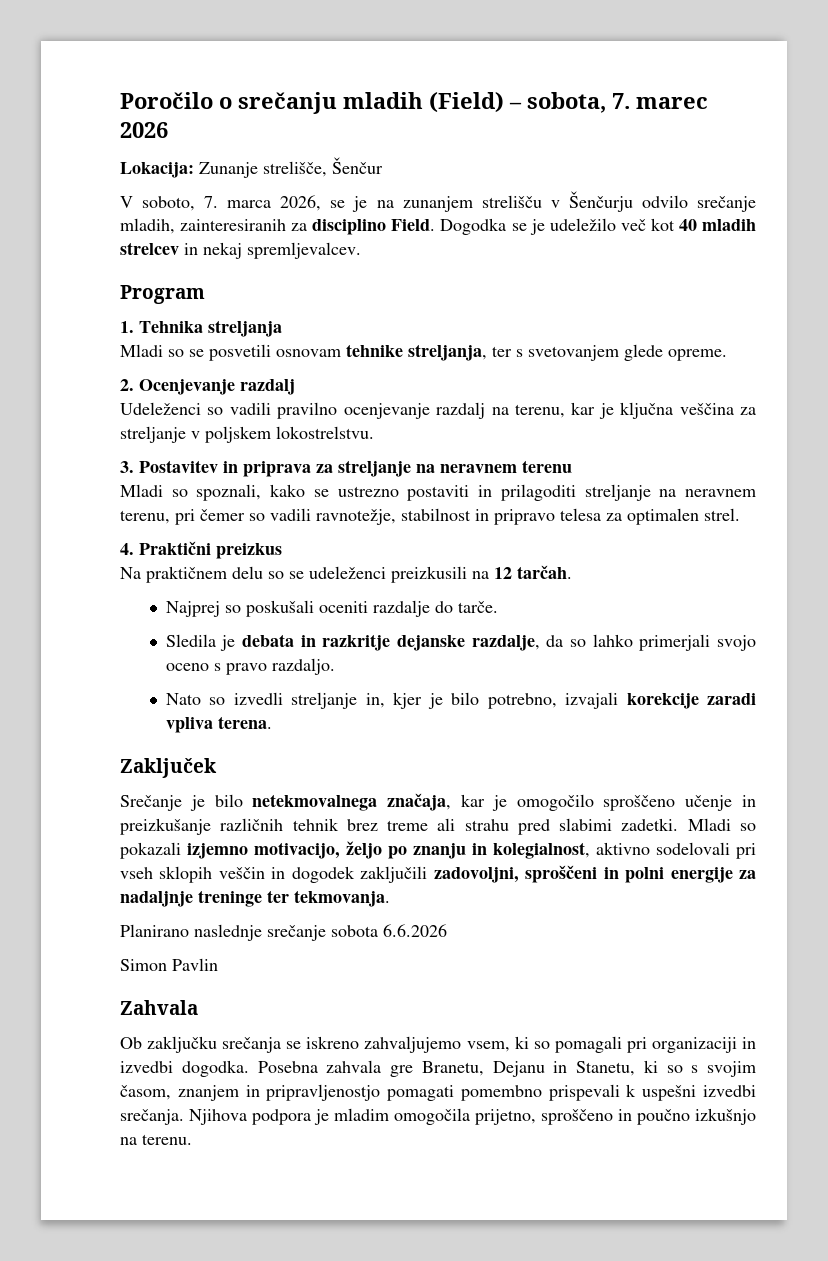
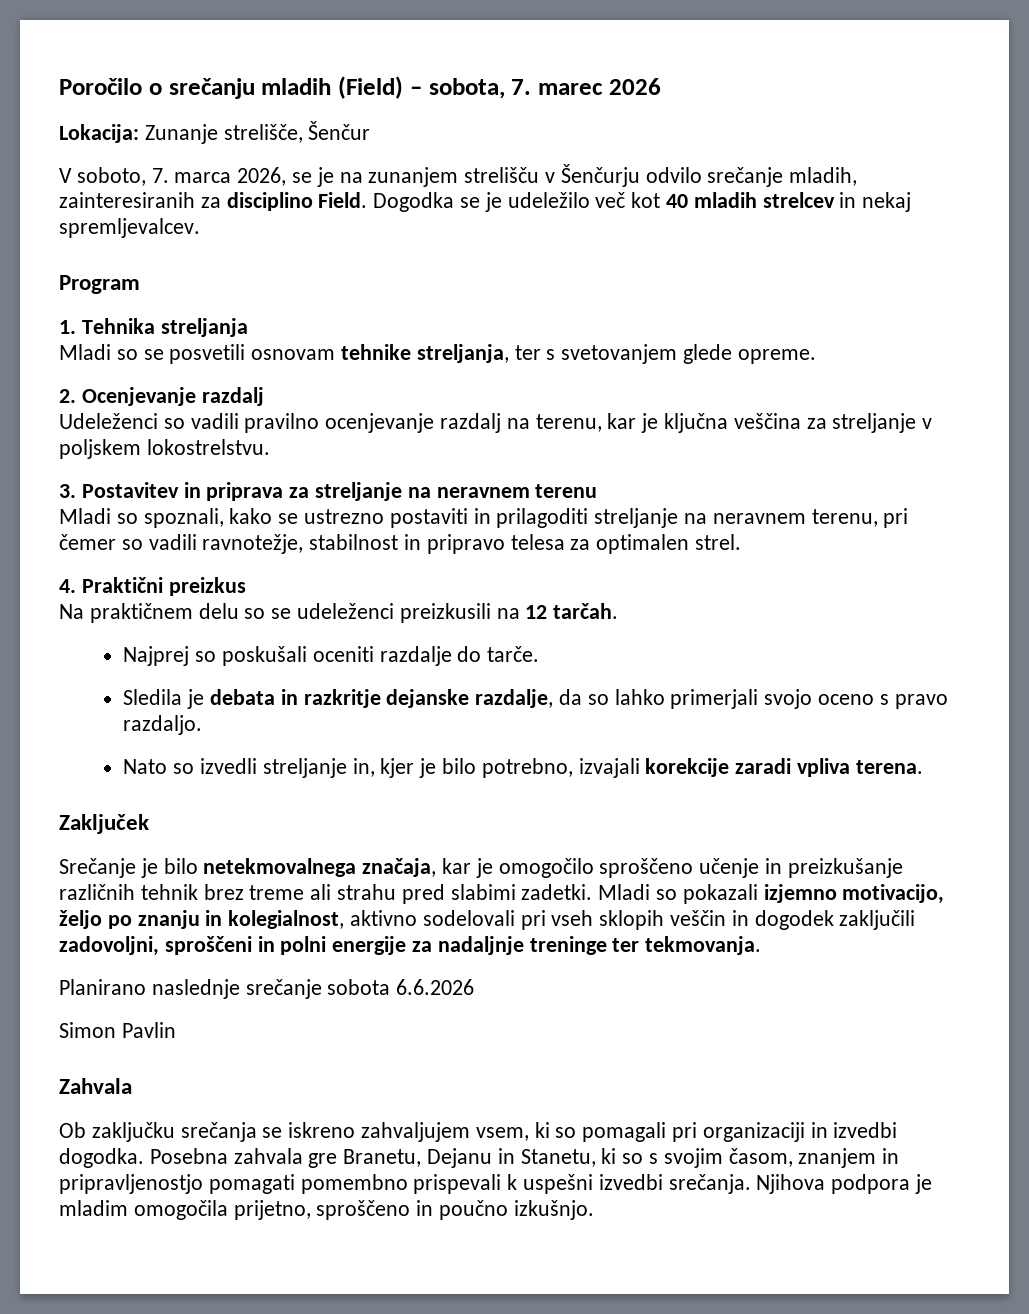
- Ob zaključku srečanja se iskreno zahvaljujemo vsem, ki so pomagali pri organizaciji in izvedbi dogodka.
+ Ob zaključku srečanja se iskreno zahvaljujem vsem, ki so pomagali pri organizaciji in izvedbi dogodka.
- Njihova podpora je mladim omogočila prijetno, sproščeno in poučno izkušnjo na terenu.
+ Njihova podpora je mladim omogočila prijetno, sproščeno in poučno izkušnjo.

